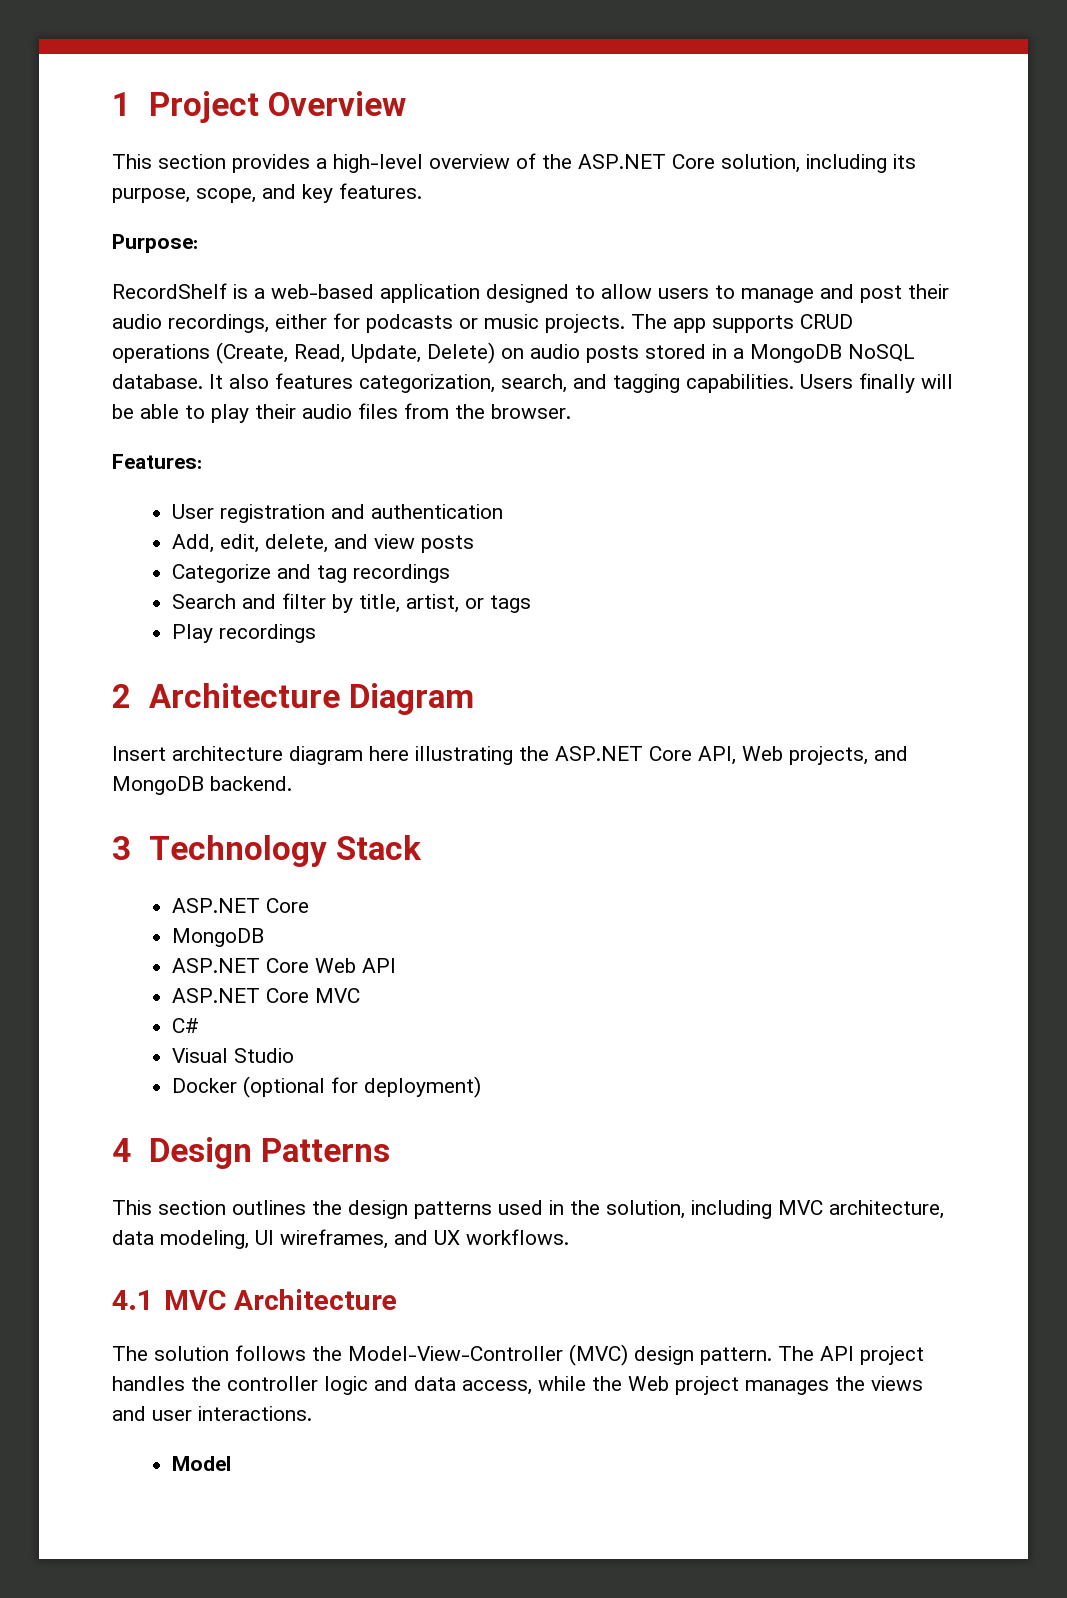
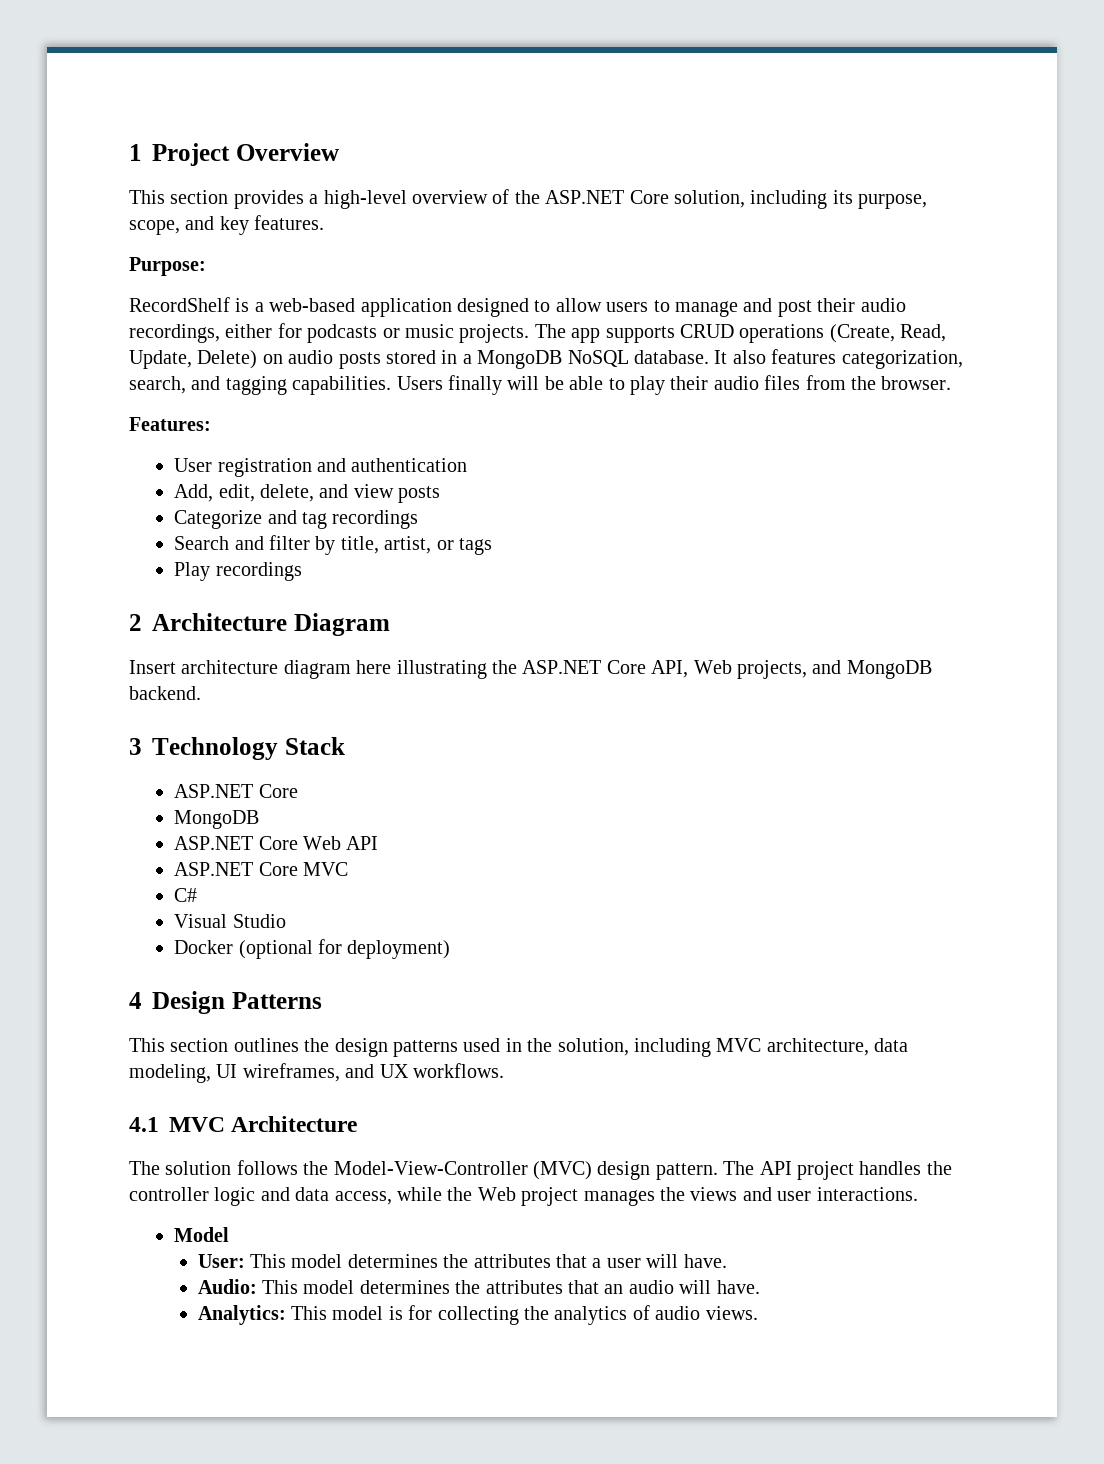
+ User: This model determines the attributes that a user will have.
+ Audio: This model determines the attributes that an audio will have.
+ Analytics: This model is for collecting the analytics of audio views.

